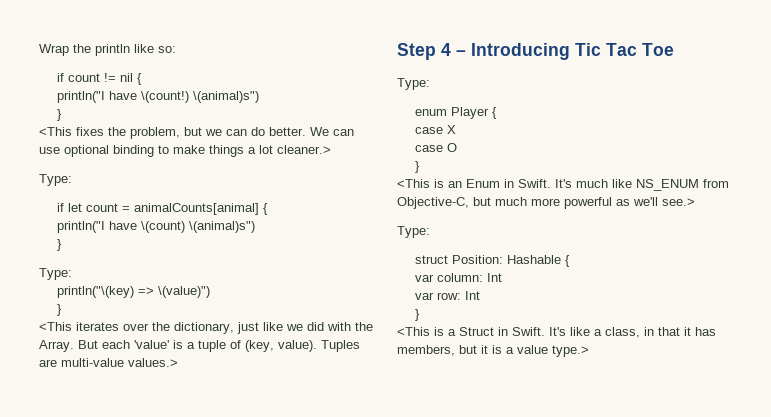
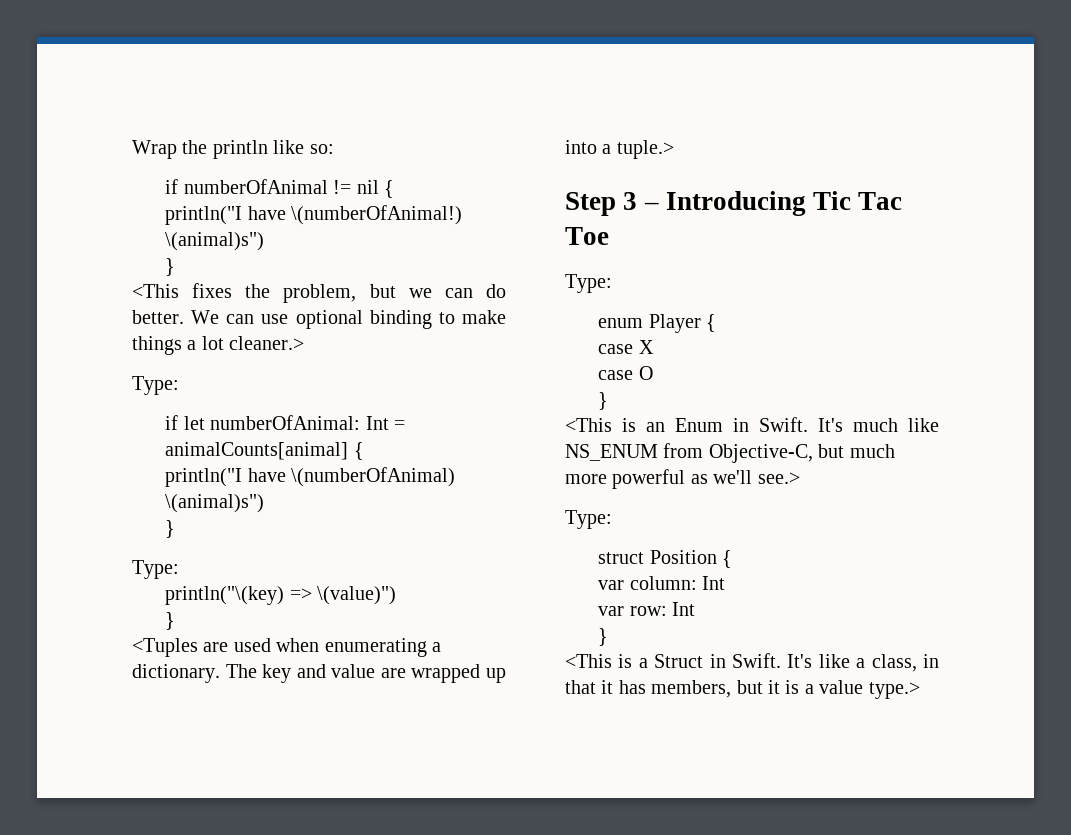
- if count != nil {
+ if numberOfAnimal != nil {
- println("I have \(count!)
+ println("I have \(numberOfAnimal!)
- if let count = animalCounts[animal] {
+ if let numberOfAnimal: Int = animalCounts[animal] {
- println("I have \(count) \(animal)s")
+ println("I have \(numberOfAnimal) \(animal)s")
- <This iterates over the dictionary, just like we did with the Array. But each 'value' is a tuple of (key, value). Tuples are multi-value values.>
+ <Tuples are used when enumerating a dictionary. The key and value are wrapped up into a tuple.>
- Step 4 – Introducing Tic Tac Toe
+ Step 3 – Introducing Tic Tac Toe
- struct Position: Hashable {
+ struct Position {

